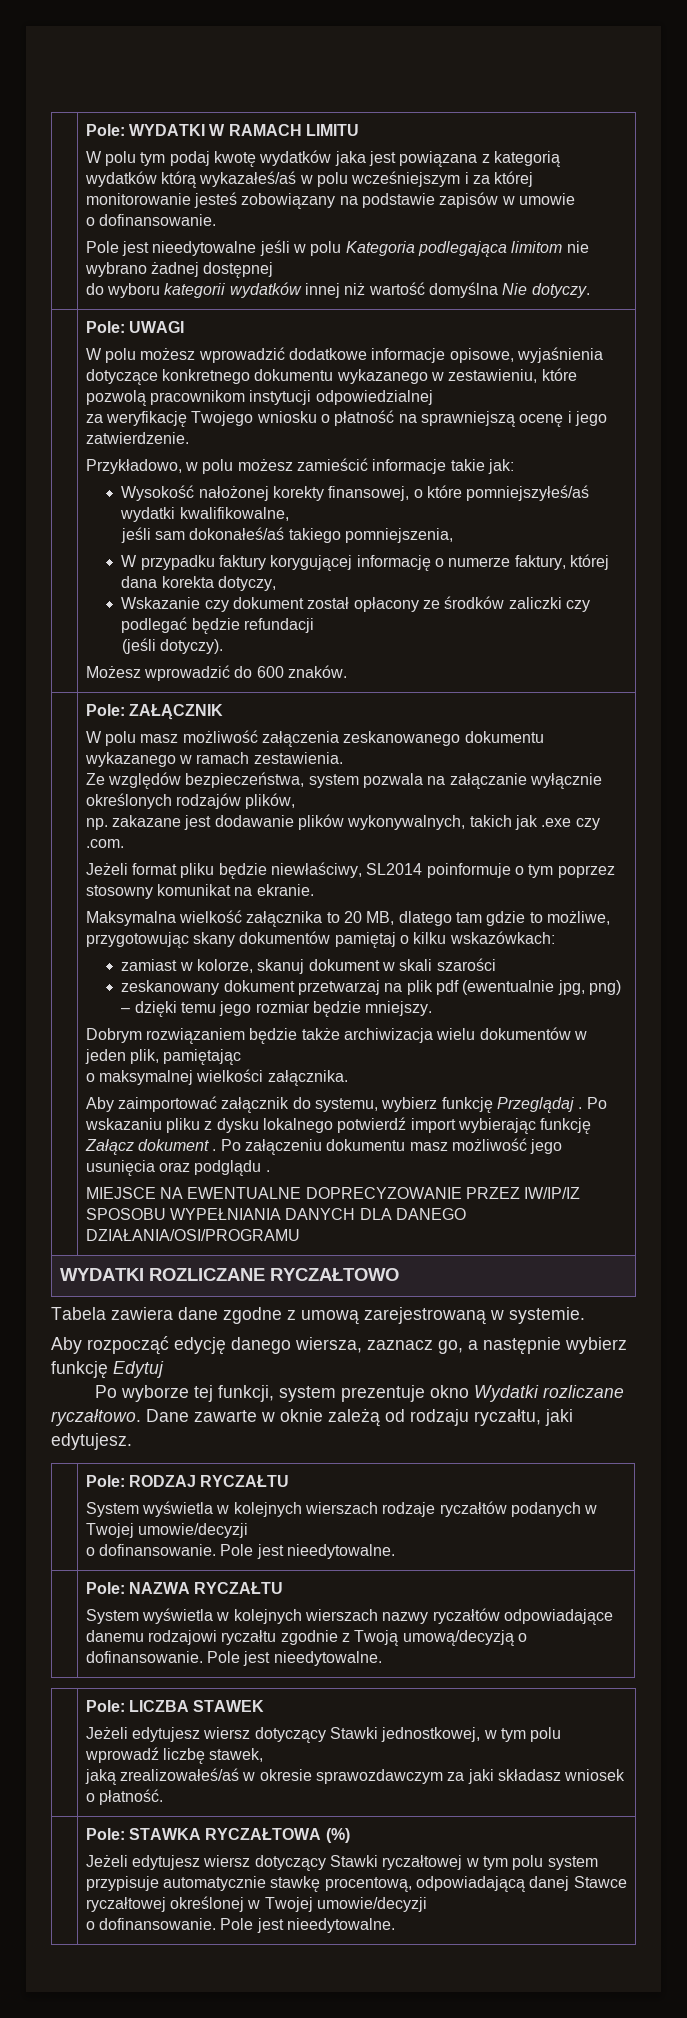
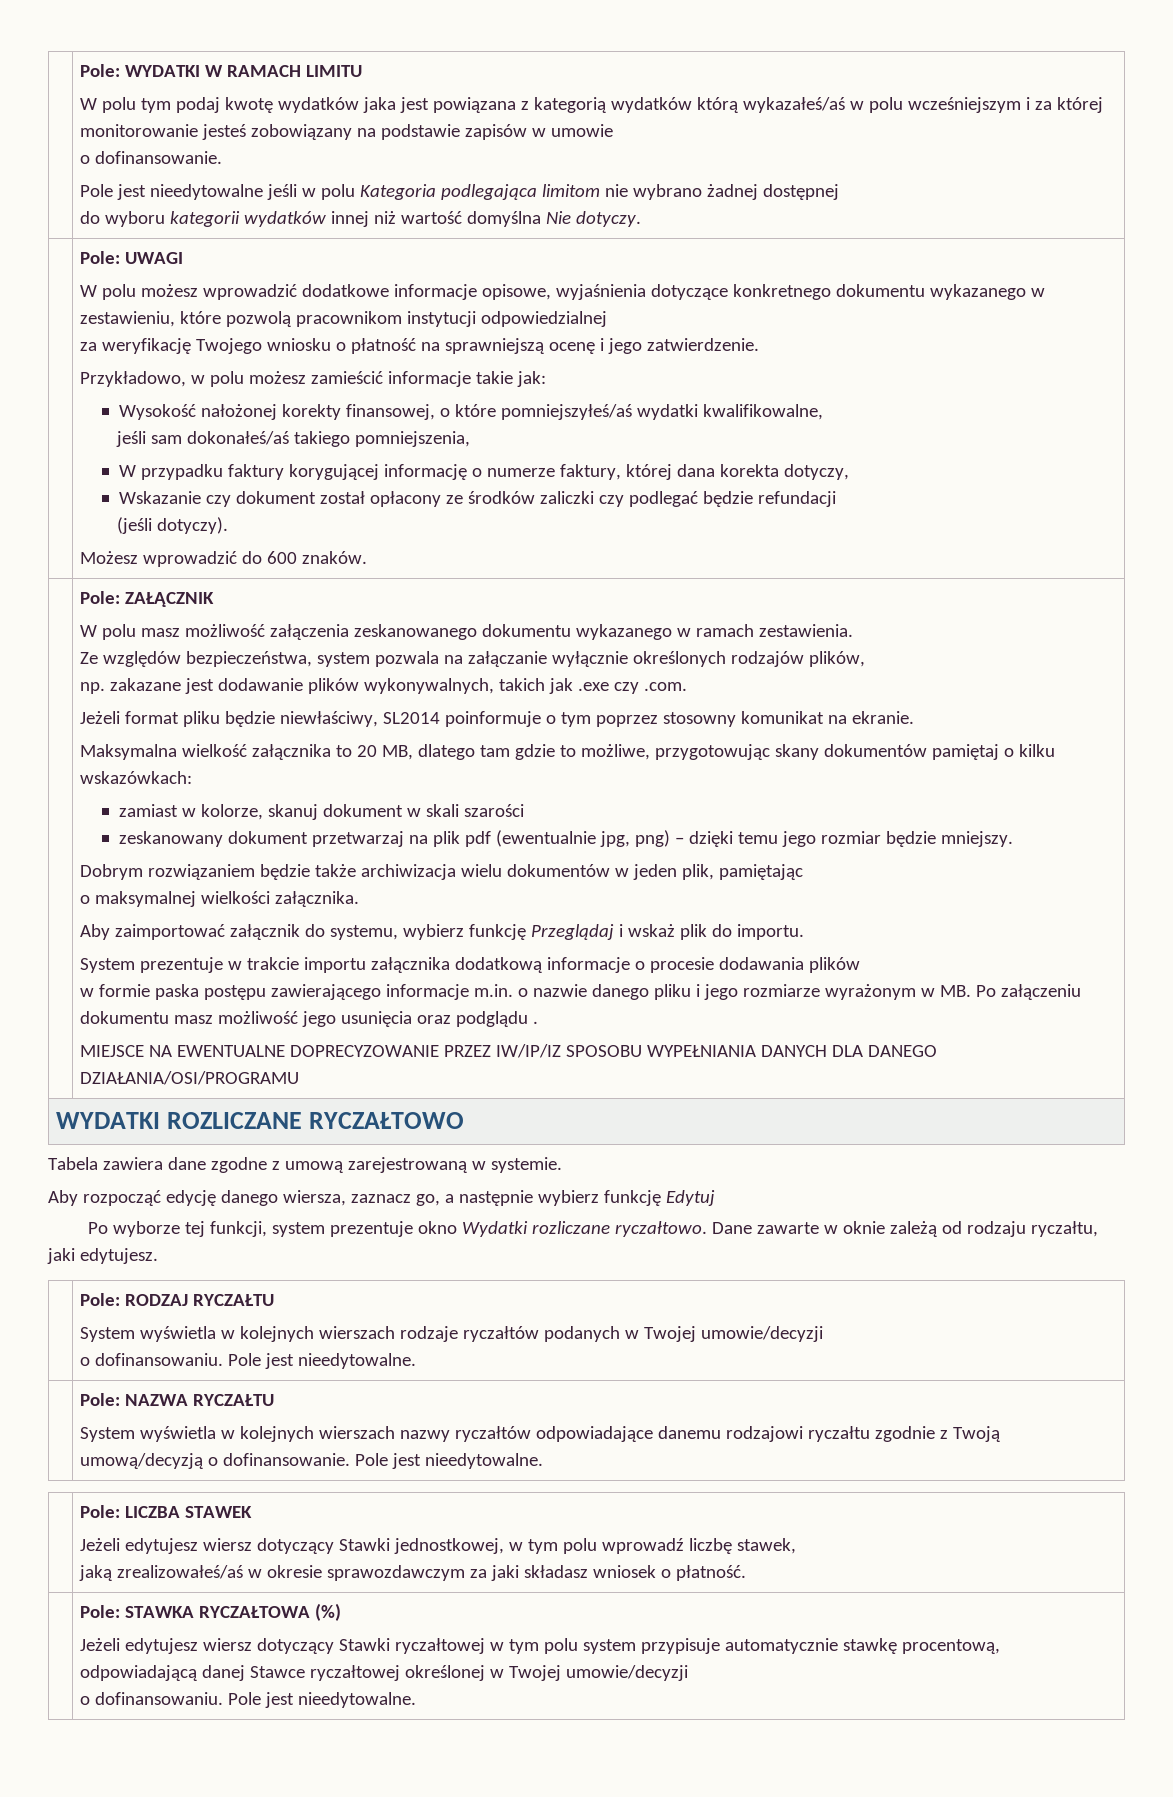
- Aby zaimportować załącznik do systemu, wybierz funkcję Przeglądaj . Po wskazaniu pliku z dysku lokalnego potwierdź import wybierając funkcję Załącz dokument . Po załączeniu dokumentu masz możliwość jego usunięcia oraz podglądu .
+ Aby zaimportować załącznik do systemu, wybierz funkcję Przeglądaj i wskaż plik do importu.
+ System prezentuje w trakcie importu załącznika dodatkową informacje o procesie dodawania plików
+ w formie paska postępu zawierającego informacje m.in. o nazwie danego pliku i jego rozmiarze wyrażonym w MB. Po załączeniu dokumentu masz możliwość jego usunięcia oraz podglądu .
  | Pole: RODZAJ RYCZAŁTU
  System wyświetla w kolejnych wierszach rodzaje ryczałtów podanych w Twojej umowie/decyzji
- o dofinansowanie. Pole jest nieedytowalne.
+ o dofinansowaniu. Pole jest nieedytowalne.
  | Pole: STAWKA RYCZAŁTOWA (%)
  Jeżeli edytujesz wiersz dotyczący Stawki ryczałtowej w tym polu system przypisuje automatycznie stawkę procentową, odpowiadającą danej Stawce ryczałtowej określonej w Twojej umowie/decyzji
- o dofinansowanie. Pole jest nieedytowalne.
+ o dofinansowaniu. Pole jest nieedytowalne.

